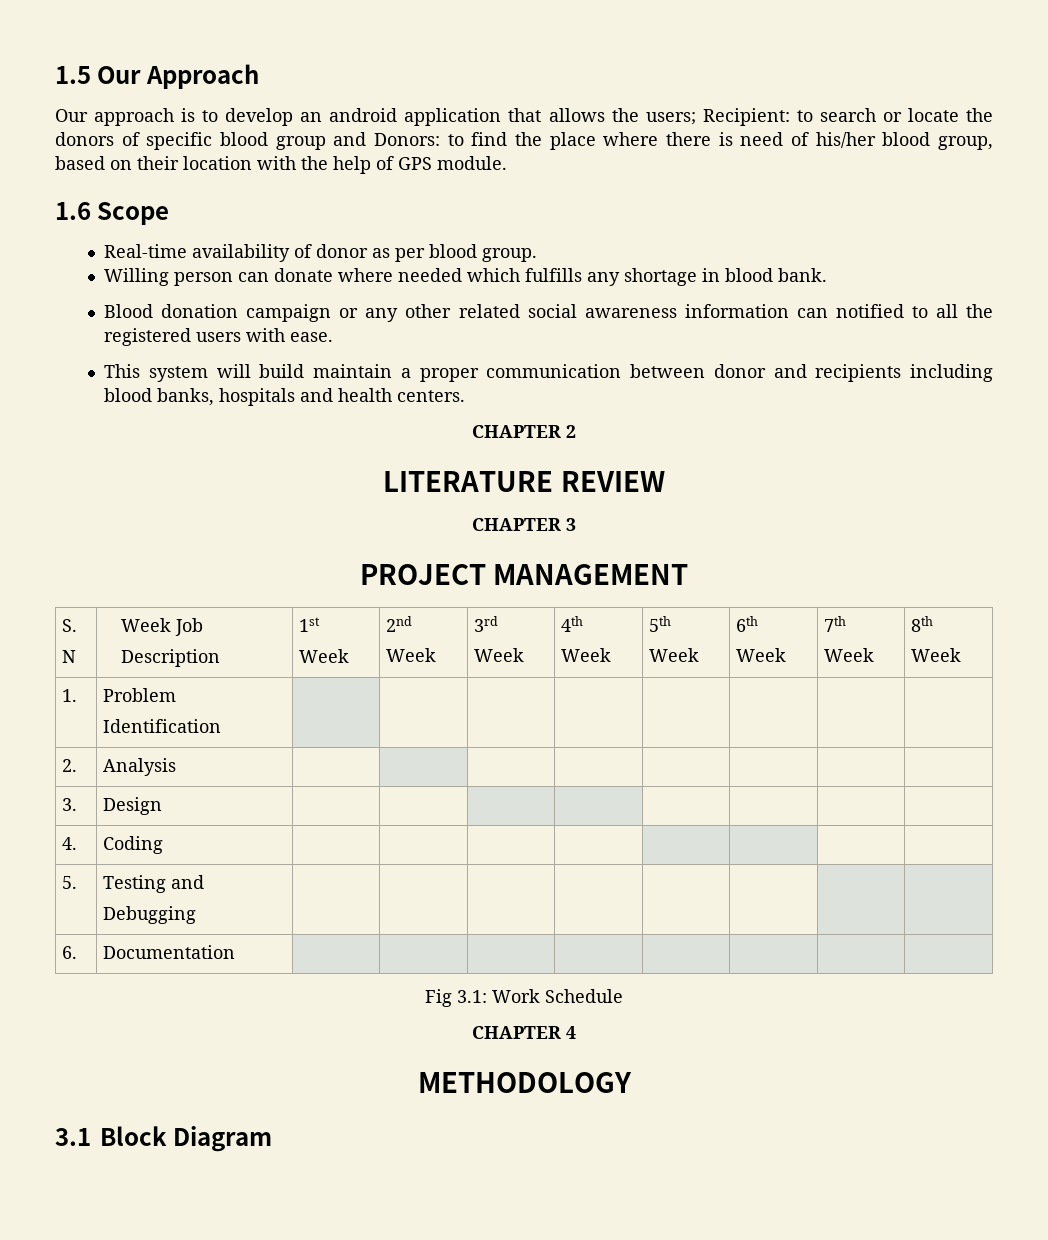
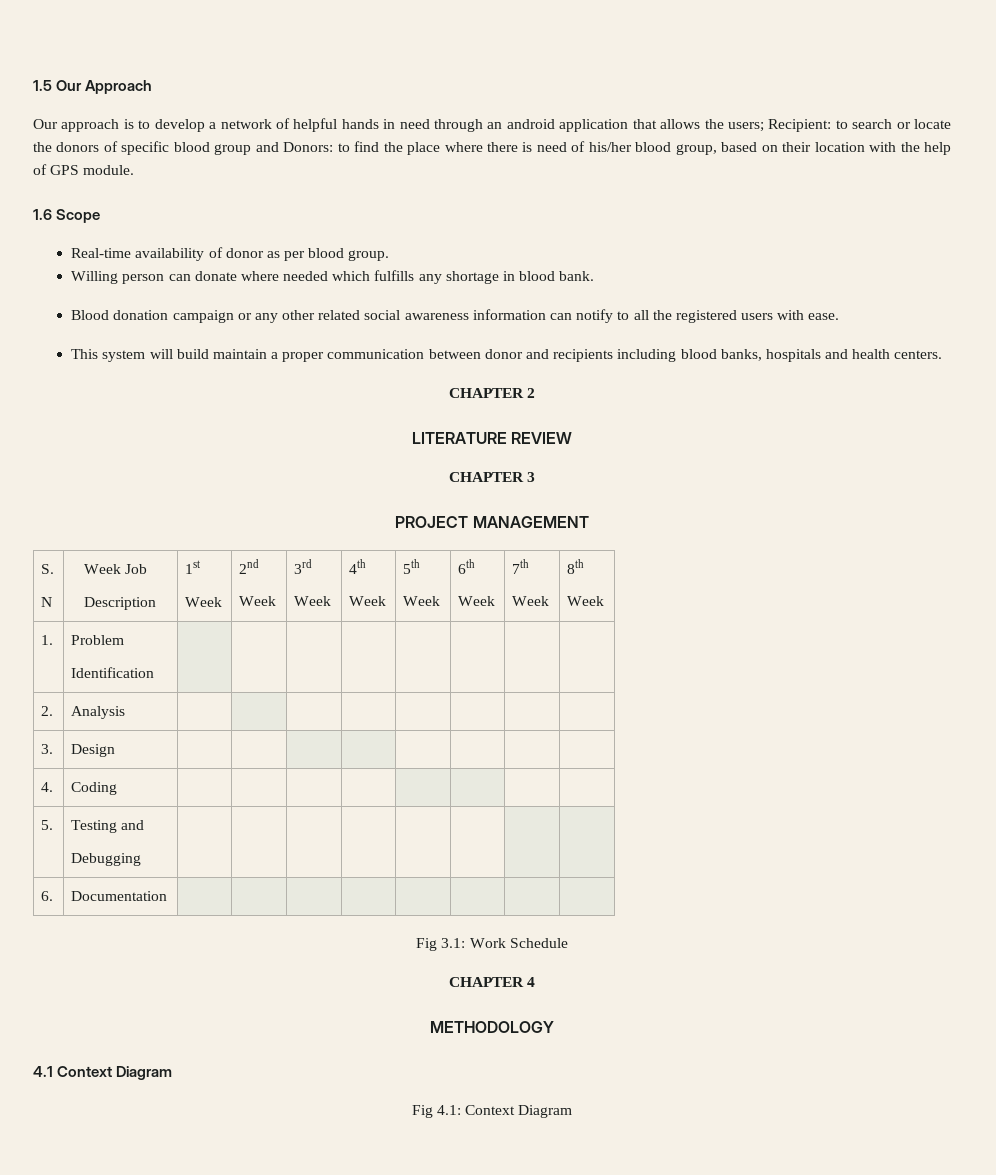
- Our approach is to develop an android application that allows the users; Recipient: to search or locate the donors of specific blood group and Donors: to find the place where there is need of his/her blood group, based on their location with the help of GPS module.
+ Our approach is to develop a network of helpful hands in need through an android application that allows the users; Recipient: to search or locate the donors of specific blood group and Donors: to find the place where there is need of his/her blood group, based on their location with the help of GPS module.
- Blood donation campaign or any other related social awareness information can notified to all the registered users with ease.
+ Blood donation campaign or any other related social awareness information can notify to all the registered users with ease.
- 3.1 Block Diagram
+ 4.1 Context Diagram
+ Fig 4.1: Context Diagram

